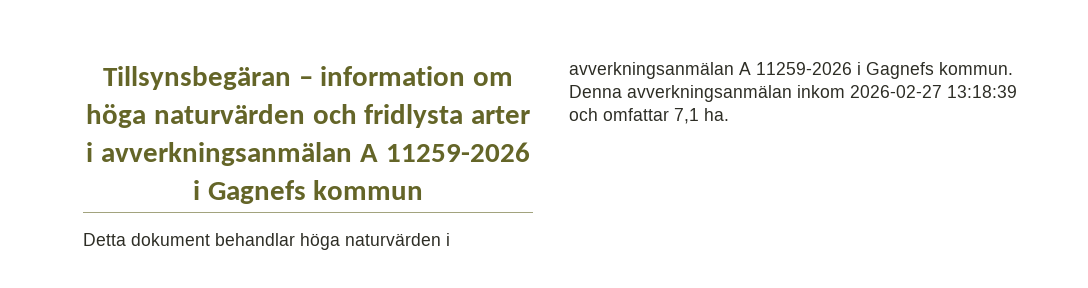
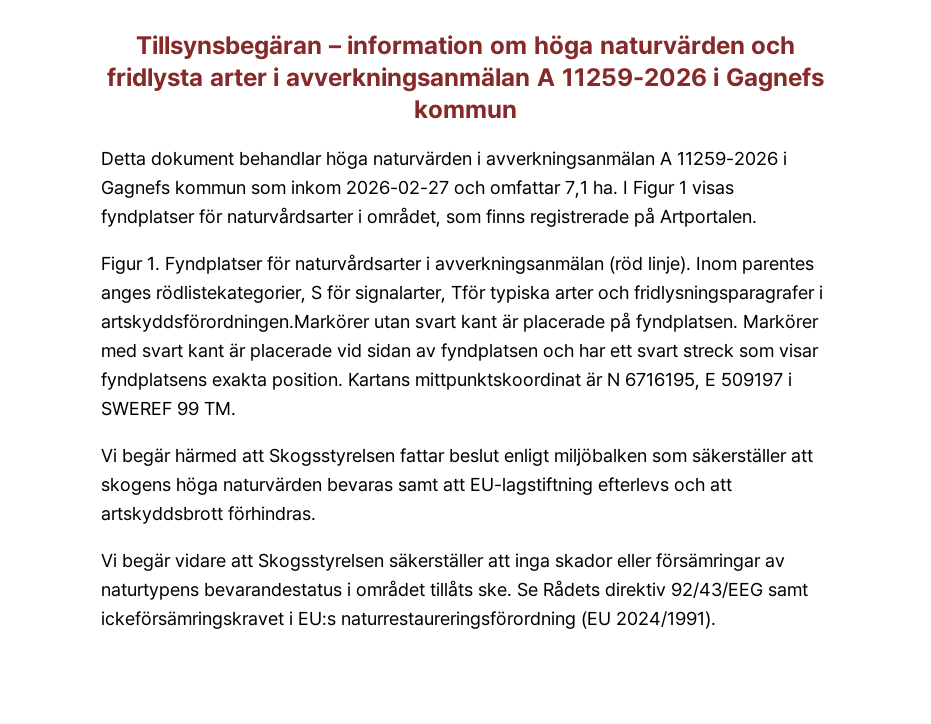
- Detta dokument behandlar höga naturvärden i avverkningsanmälan A 11259-2026 i Gagnefs kommun. Denna avverkningsanmälan inkom 2026-02-27 13:18:39 och omfattar 7,1 ha.
+ Detta dokument behandlar höga naturvärden i avverkningsanmälan A 11259-2026 i Gagnefs kommun som inkom 2026-02-27 och omfattar 7,1 ha.
+ I Figur 1 visas fyndplatser för naturvårdsarter i området, som finns registrerade på Artportalen.
+ Figur 1. Fyndplatser för naturvårdsarter i avverkningsanmälan (röd linje). Inom parentes anges rödlistekategorier, S för signalarter, Tför typiska arter och fridlysningsparagrafer i artskyddsförordningen.Markörer utan svart kant är placerade på fyndplatsen. Markörer med svart kant är placerade vid sidan av fyndplatsen och har ett svart streck som visar fyndplatsens exakta position. Kartans mittpunktskoordinat är N 6716195, E 509197 i SWEREF 99 TM.
+ Vi begär härmed att Skogsstyrelsen fattar beslut enligt miljöbalken som säkerställer att skogens höga naturvärden bevaras samt att EU-lagstiftning efterlevs och att artskyddsbrott förhindras.
+ Vi begär vidare att Skogsstyrelsen säkerställer att inga skador eller försämringar av naturtypens bevarandestatus i området tillåts ske. Se Rådets direktiv 92/43/EEG samt ickeförsämringskravet i EU:s naturrestaureringsförordning (EU 2024/1991).

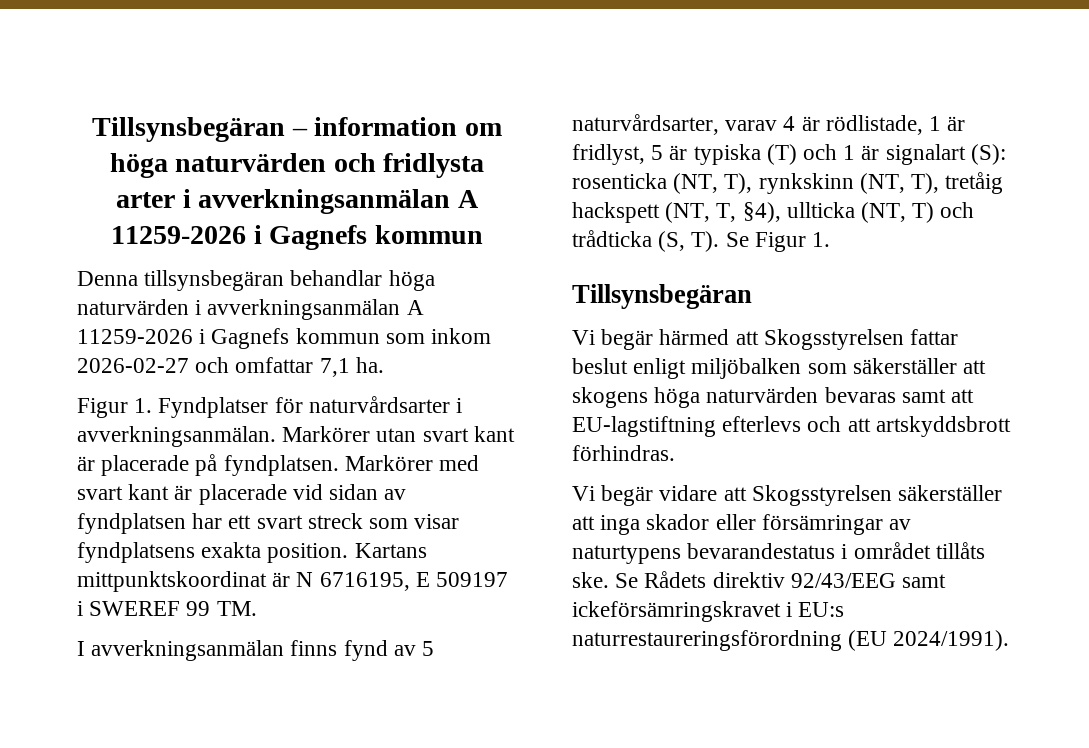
- Detta dokument behandlar höga naturvärden i avverkningsanmälan A 11259-2026 i Gagnefs kommun som inkom 2026-02-27 och omfattar 7,1 ha. I Figur 1 visas fyndplatser för naturvårdsarter i området, som finns registrerade på Artportalen.
+ Denna tillsynsbegäran behandlar höga naturvärden i avverkningsanmälan A 11259-2026 i Gagnefs kommun som inkom 2026-02-27 och omfattar 7,1 ha.
- Figur 1. Fyndplatser för naturvårdsarter i avverkningsanmälan (röd linje). Inom parentes anges rödlistekategorier, S för signalarter, Tför typiska arter och fridlysningsparagrafer i artskyddsförordningen.Markörer utan svart kant är placerade på fyndplatsen.
+ Figur 1. Fyndplatser för naturvårdsarter i avverkningsanmälan. Markörer utan svart kant är placerade på fyndplatsen.
- Markörer med svart kant är placerade vid sidan av fyndplatsen och har ett svart streck som visar fyndplatsens exakta position.
+ Markörer med svart kant är placerade vid sidan av fyndplatsen har ett svart streck som visar fyndplatsens exakta position.
+ I avverkningsanmälan finns fynd av 5 naturvårdsarter, varav 4 är rödlistade, 1 är fridlyst, 5 är typiska (T) och 1 är signalart (S): rosenticka (NT, T), rynkskinn (NT, T), tretåig hackspett (NT, T, §4), ullticka (NT, T) och trådticka (S, T). Se Figur 1.
+ Tillsynsbegäran

